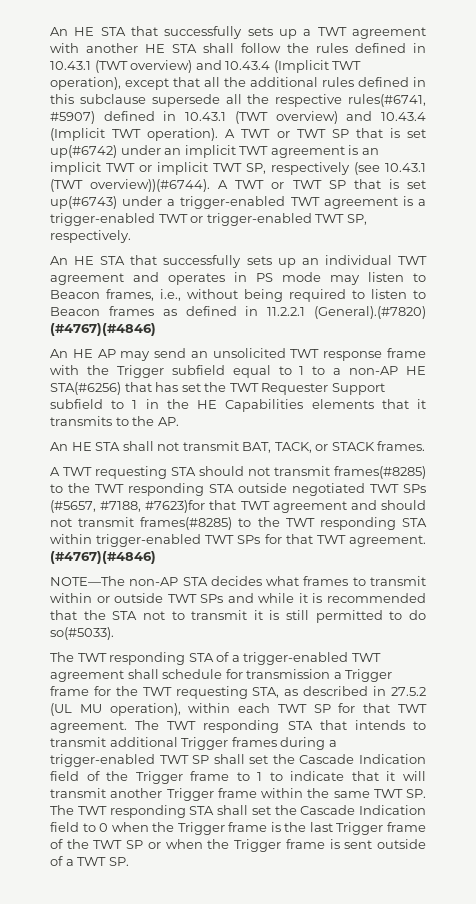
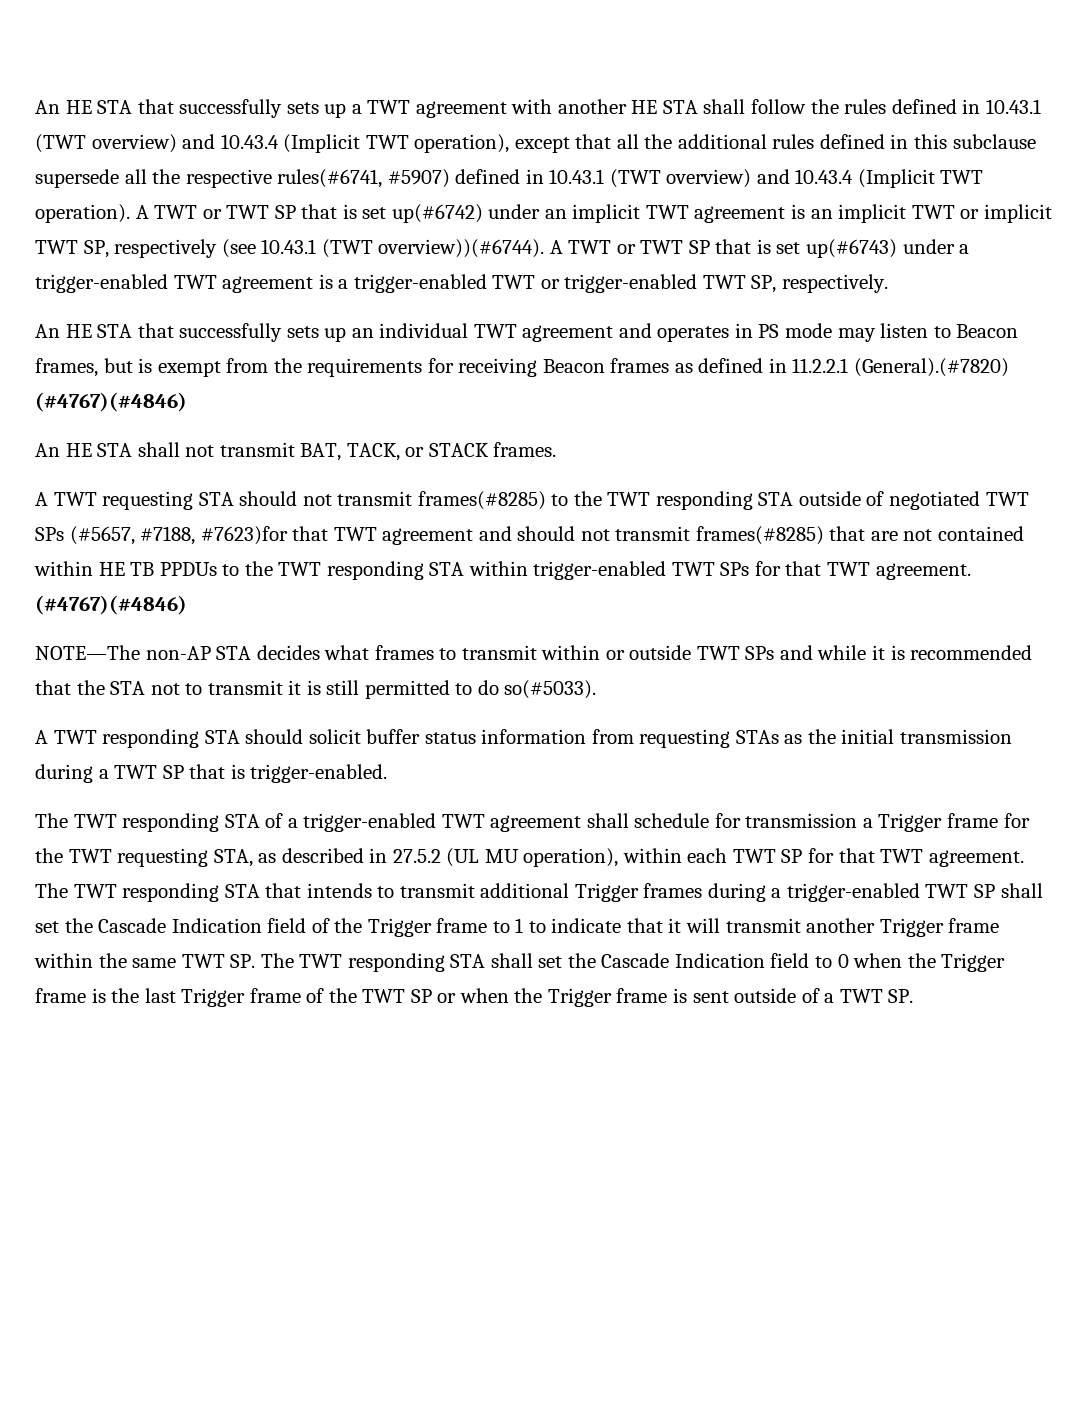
- An HE STA that successfully sets up an individual TWT agreement and operates in PS mode may listen to Beacon frames, i.e., without being required to listen to Beacon frames as defined in 11.2.2.1 (General).(#7820) (#4767)(#4846)
+ An HE STA that successfully sets up an individual TWT agreement and operates in PS mode may listen to Beacon frames, but is exempt from the requirements for receiving Beacon frames as defined in 11.2.2.1 (General).(#7820) (#4767)(#4846)
- An HE AP may send an unsolicited TWT response frame with the Trigger subfield equal to 1 to a non-AP HE STA(#6256) that has set the TWT Requester Support subfield to 1 in the HE Capabilities elements that it transmits to the AP.
- A TWT requesting STA should not transmit frames(#8285) to the TWT responding STA outside negotiated TWT SPs (#5657, #7188, #7623)for that TWT agreement and should not transmit frames(#8285) to the TWT responding STA within trigger-enabled TWT SPs for that TWT agreement.
+ A TWT requesting STA should not transmit frames(#8285) to the TWT responding STA outside of negotiated TWT SPs (#5657, #7188, #7623)for that TWT agreement and should not transmit frames(#8285) that are not contained within HE TB PPDUs to the TWT responding STA within trigger-enabled TWT SPs for that TWT agreement.
+ A TWT responding STA should solicit buffer status information from requesting STAs as the initial transmission during a TWT SP that is trigger-enabled.

